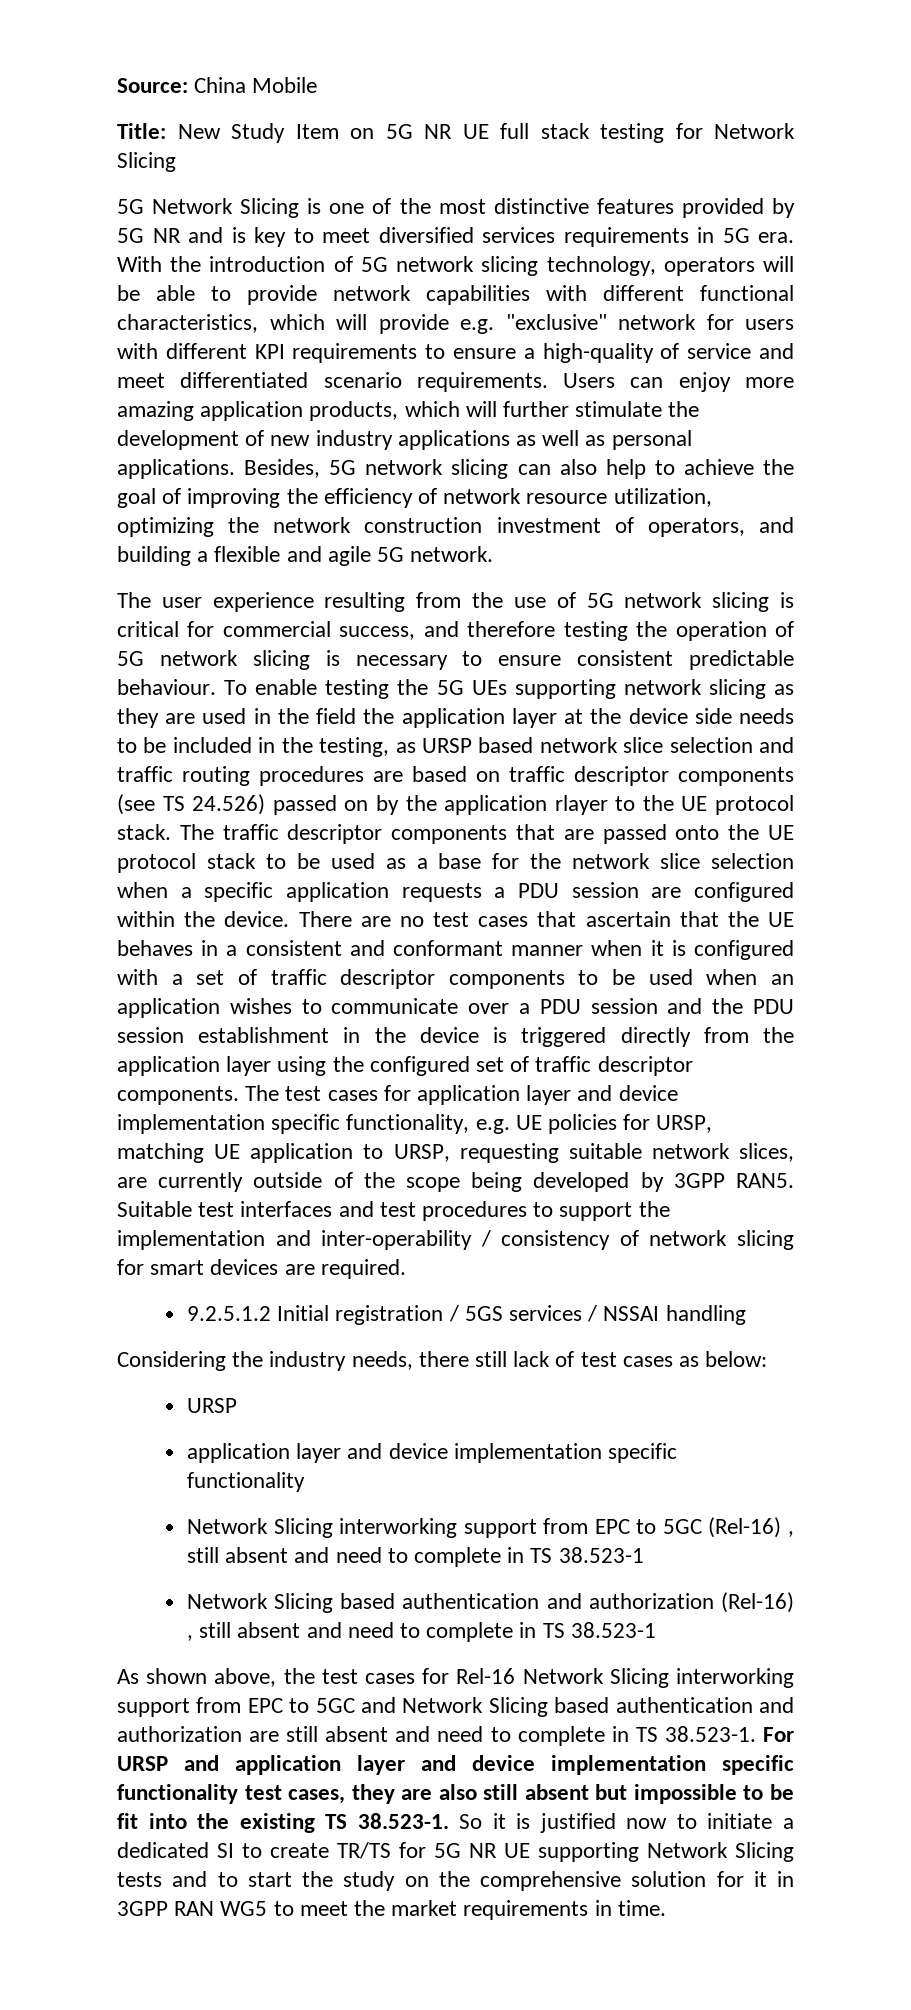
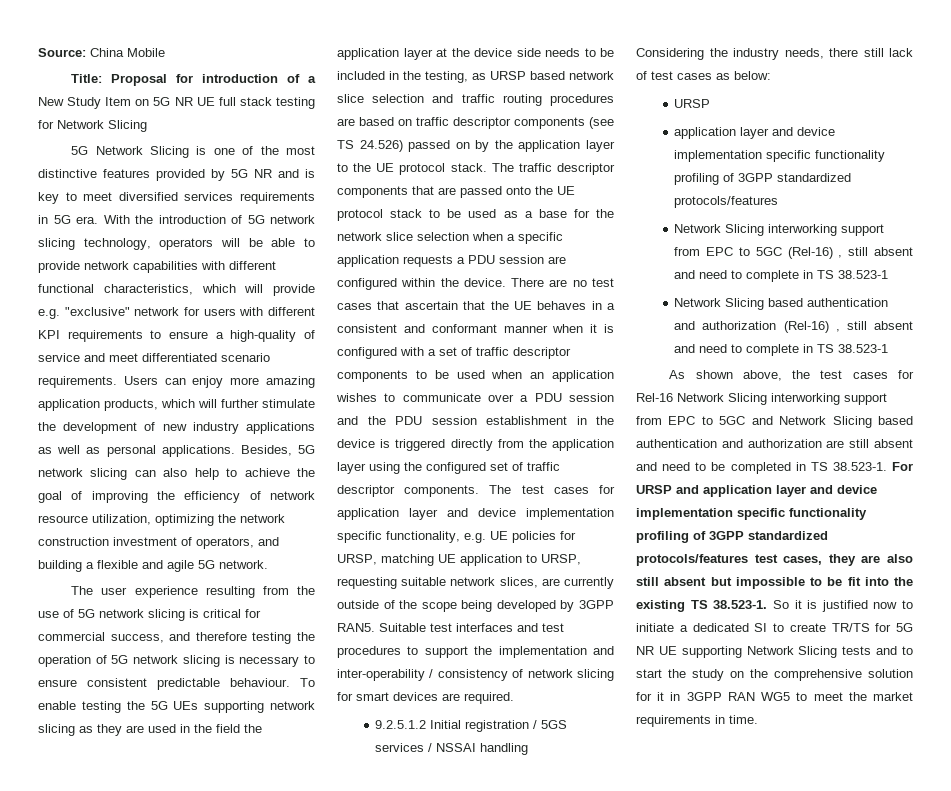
- Title: New Study Item on 5G NR UE full stack testing for Network Slicing
+ Title: Proposal for introduction of a New Study Item on 5G NR UE full stack testing for Network Slicing
- To enable testing the 5G UEs supporting network slicing as they are used in the field the application layer at the device side needs to be included in the testing, as URSP based network slice selection and traffic routing procedures are based on traffic descriptor components (see TS 24.526) passed on by the application rlayer to the UE protocol stack.
+ To enable testing the 5G UEs supporting network slicing as they are used in the field the application layer at the device side needs to be included in the testing, as URSP based network slice selection and traffic routing procedures are based on traffic descriptor components (see TS 24.526) passed on by the application layer to the UE protocol stack.
  Considering the industry needs, there still lack of test cases as below:
  URSP
- application layer and device implementation specific functionality
+ application layer and device implementation specific functionality profiling of 3GPP standardized protocols/features
- As shown above, the test cases for Rel-16 Network Slicing interworking support from EPC to 5GC and Network Slicing based authentication and authorization are still absent and need to complete in TS 38.523-1. For URSP and application layer and device implementation specific functionality test cases, they are also still absent but impossible to be fit into the existing TS 38.523-1. So it is justified now to initiate a dedicated SI to create TR/TS for 5G NR UE supporting Network Slicing tests and to start the study on the comprehensive solution for it in 3GPP RAN WG5 to meet the market requirements in time.
+ As shown above, the test cases for Rel-16 Network Slicing interworking support from EPC to 5GC and Network Slicing based authentication and authorization are still absent and need to be completed in TS 38.523-1. For URSP and application layer and device implementation specific functionality profiling of 3GPP standardized protocols/features test cases, they are also still absent but impossible to be fit into the existing TS 38.523-1. So it is justified now to initiate a dedicated SI to create TR/TS for 5G NR UE supporting Network Slicing tests and to start the study on the comprehensive solution for it in 3GPP RAN WG5 to meet the market requirements in time.

